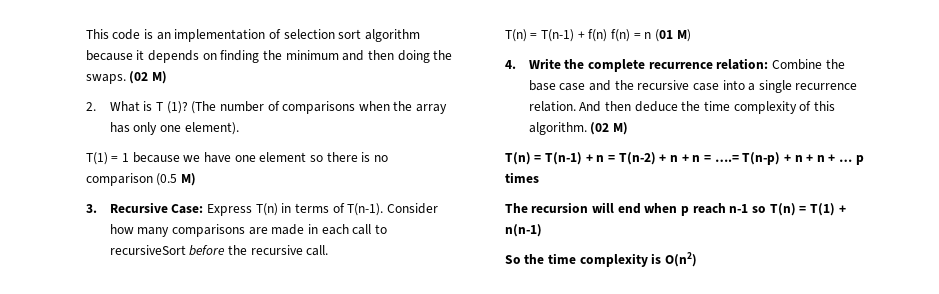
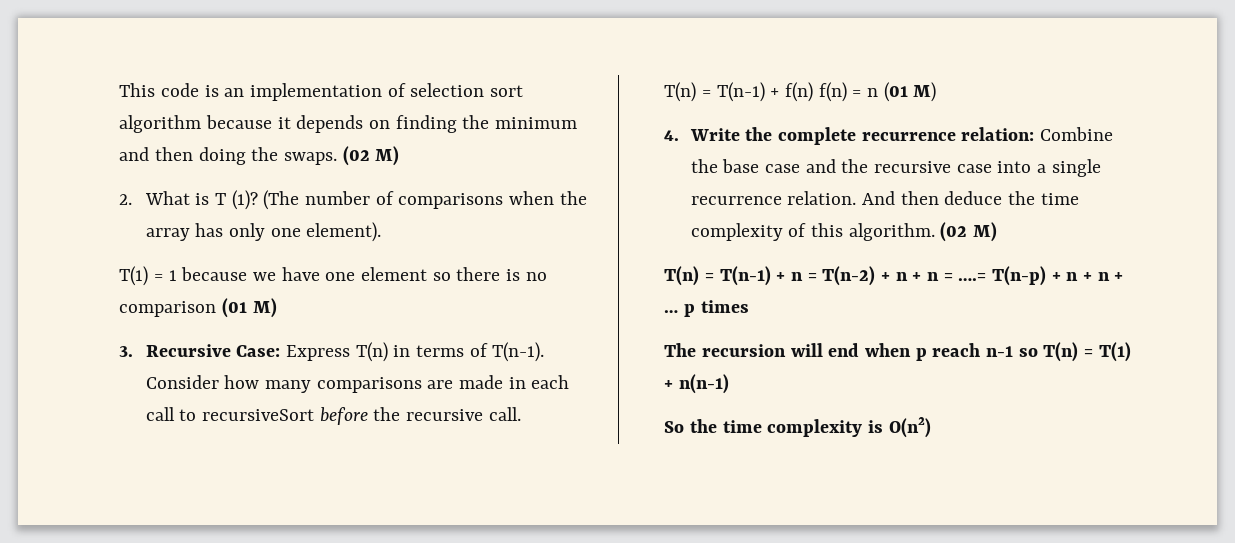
- T(1) = 1 because we have one element so there is no comparison (0.5 M)
+ T(1) = 1 because we have one element so there is no comparison (01 M)

